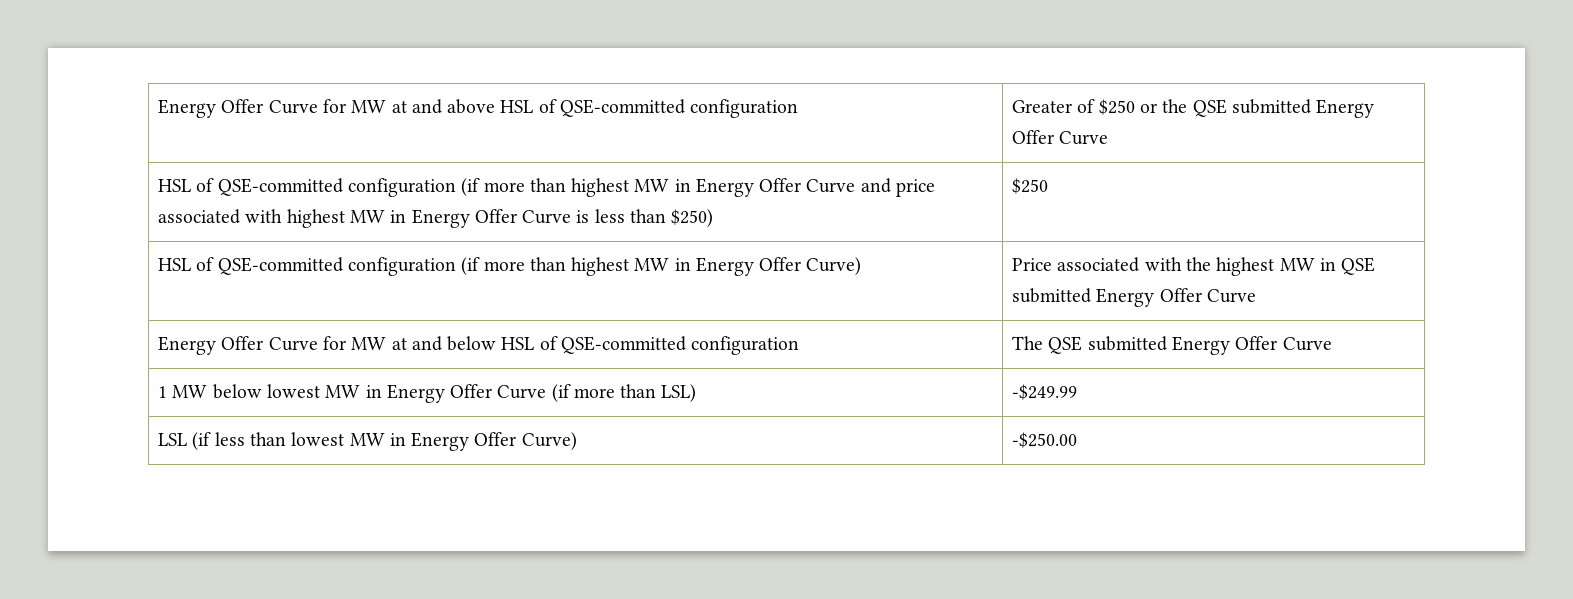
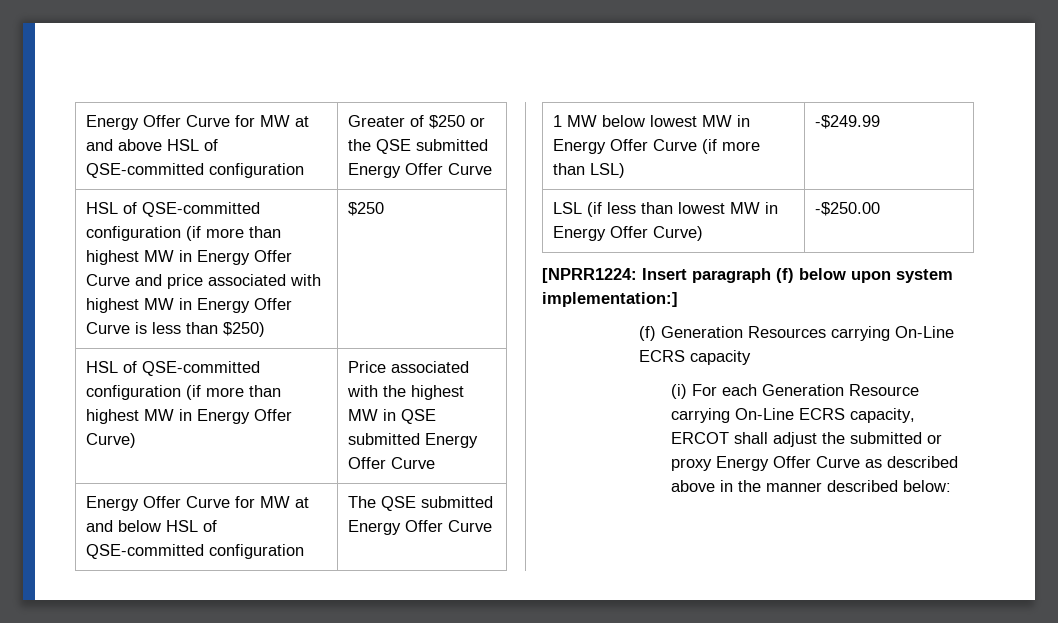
+ [NPRR1224: Insert paragraph (f) below upon system implementation:]
+ (f) Generation Resources carrying On-Line ECRS capacity
+ (i) For each Generation Resource carrying On-Line ECRS capacity, ERCOT shall adjust the submitted or proxy Energy Offer Curve as described above in the manner described below:

